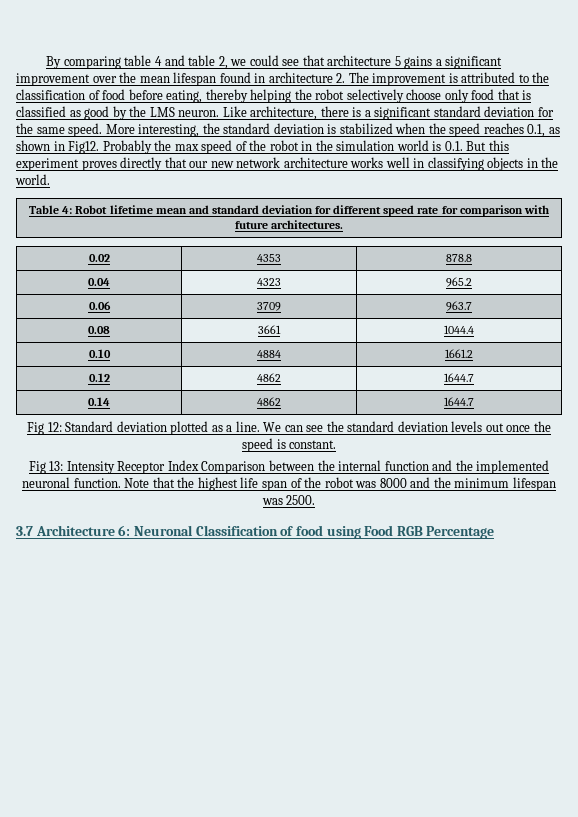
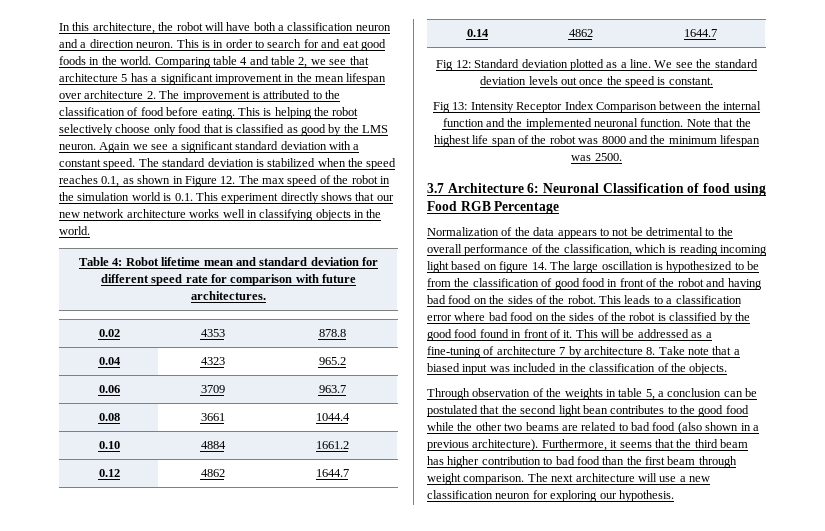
- By comparing table 4 and table 2, we could see that architecture 5 gains a significant improvement over the mean lifespan found in architecture 2. The improvement is attributed to the classification of food before eating, thereby helping the robot selectively choose only food that is classified as good by the LMS neuron.
+ In this architecture, the robot will have both a classification neuron and a direction neuron. This is in order to search for and eat good foods in the world. Comparing table 4 and table 2, we see that architecture 5 has a significant improvement in the mean lifespan over architecture 2. The improvement is attributed to the classification of food before eating. This is helping the robot selectively choose only food that is classified as good by the LMS neuron.
- Like architecture, there is a significant standard deviation for the same speed. More interesting, the standard deviation is stabilized when the speed reaches 0.1, as shown in Fig12. Probably the max speed of the robot in the simulation world is 0.1. But this experiment proves directly that our new network architecture works well in classifying objects in the world.
+ Again we see a significant standard deviation with a constant speed. The standard deviation is stabilized when the speed reaches 0.1, as shown in Figure 12. The max speed of the robot in the simulation world is 0.1. This experiment directly shows that our new network architecture works well in classifying objects in the world.
- We can see the standard deviation levels out once the speed is constant.
+ We see the standard deviation levels out once the speed is constant.
+ Normalization of the data appears to not be detrimental to the overall performance of the classification, which is reading incoming light based on figure 14. The large oscillation is hypothesized to be from the classification of good food in front of the robot and having bad food on the sides of the robot. This leads to a classification error where bad food on the sides of the robot is classified by the good food found in front of it. This will be addressed as a fine-tuning of architecture 7 by architecture 8. Take note that a biased input was included in the classification of the objects.
+ Through observation of the weights in table 5, a conclusion can be postulated that the second light bean contributes to the good food while the other two beams are related to bad food (also shown in a previous architecture). Furthermore, it seems that the third beam has higher contribution to bad food than the first beam through weight comparison. The next architecture will use a new classification neuron for exploring our hypothesis.

